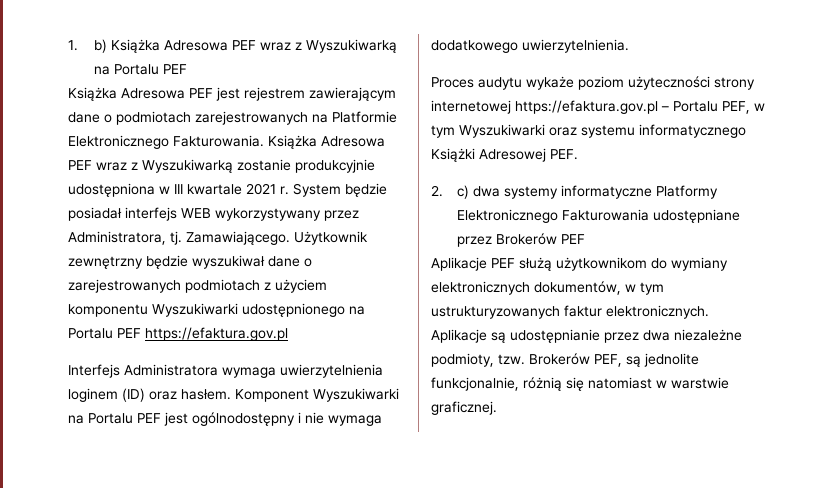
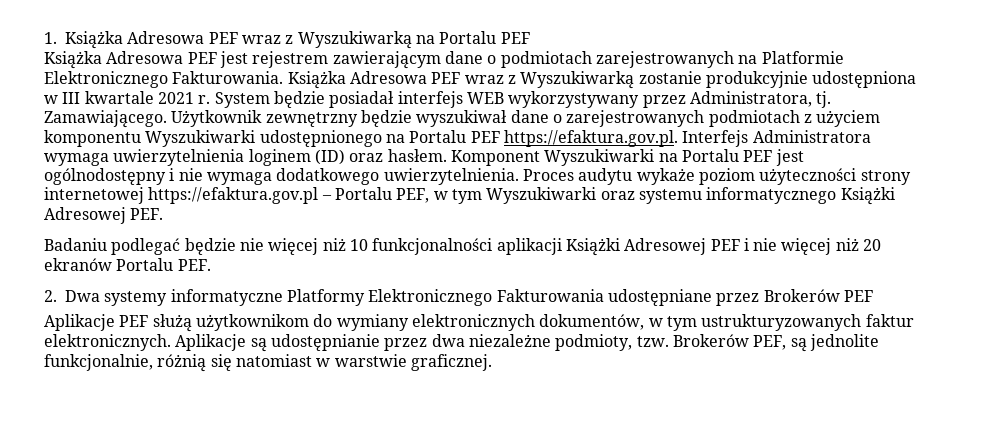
- 1. b) Książka Adresowa PEF wraz z Wyszukiwarką na Portalu PEF
+ 1. Książka Adresowa PEF wraz z Wyszukiwarką na Portalu PEF
- Użytkownik zewnętrzny będzie wyszukiwał dane o zarejestrowanych podmiotach z użyciem komponentu Wyszukiwarki udostępnionego na Portalu PEF https://efaktura.gov.pl
- Interfejs Administratora wymaga uwierzytelnienia loginem (ID) oraz hasłem.
+ Użytkownik zewnętrzny będzie wyszukiwał dane o zarejestrowanych podmiotach z użyciem komponentu Wyszukiwarki udostępnionego na Portalu PEF https://efaktura.gov.pl. Interfejs Administratora wymaga uwierzytelnienia loginem (ID) oraz hasłem.
- Komponent Wyszukiwarki na Portalu PEF jest ogólnodostępny i nie wymaga dodatkowego uwierzytelnienia.
- Proces audytu wykaże poziom użyteczności strony internetowej https://efaktura.gov.pl – Portalu PEF, w tym Wyszukiwarki oraz systemu informatycznego Książki Adresowej PEF.
+ Komponent Wyszukiwarki na Portalu PEF jest ogólnodostępny i nie wymaga dodatkowego uwierzytelnienia. Proces audytu wykaże poziom użyteczności strony internetowej https://efaktura.gov.pl – Portalu PEF, w tym Wyszukiwarki oraz systemu informatycznego Książki Adresowej PEF.
+ Badaniu podlegać będzie nie więcej niż 10 funkcjonalności aplikacji Książki Adresowej PEF i nie więcej niż 20 ekranów Portalu PEF.
- 2. c) dwa systemy informatyczne Platformy Elektronicznego Fakturowania udostępniane przez Brokerów PEF
+ 2. Dwa systemy informatyczne Platformy Elektronicznego Fakturowania udostępniane przez Brokerów PEF

